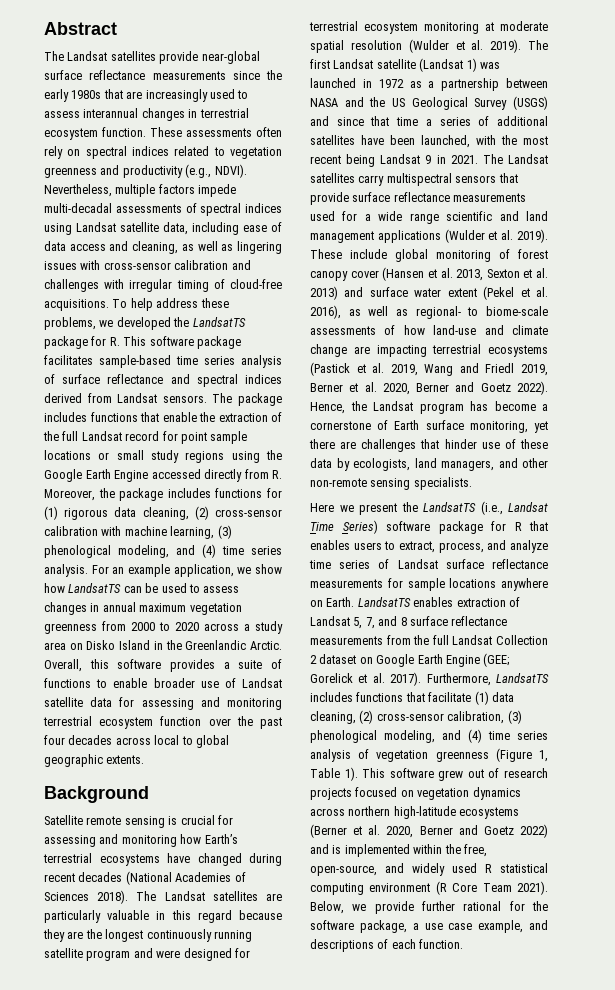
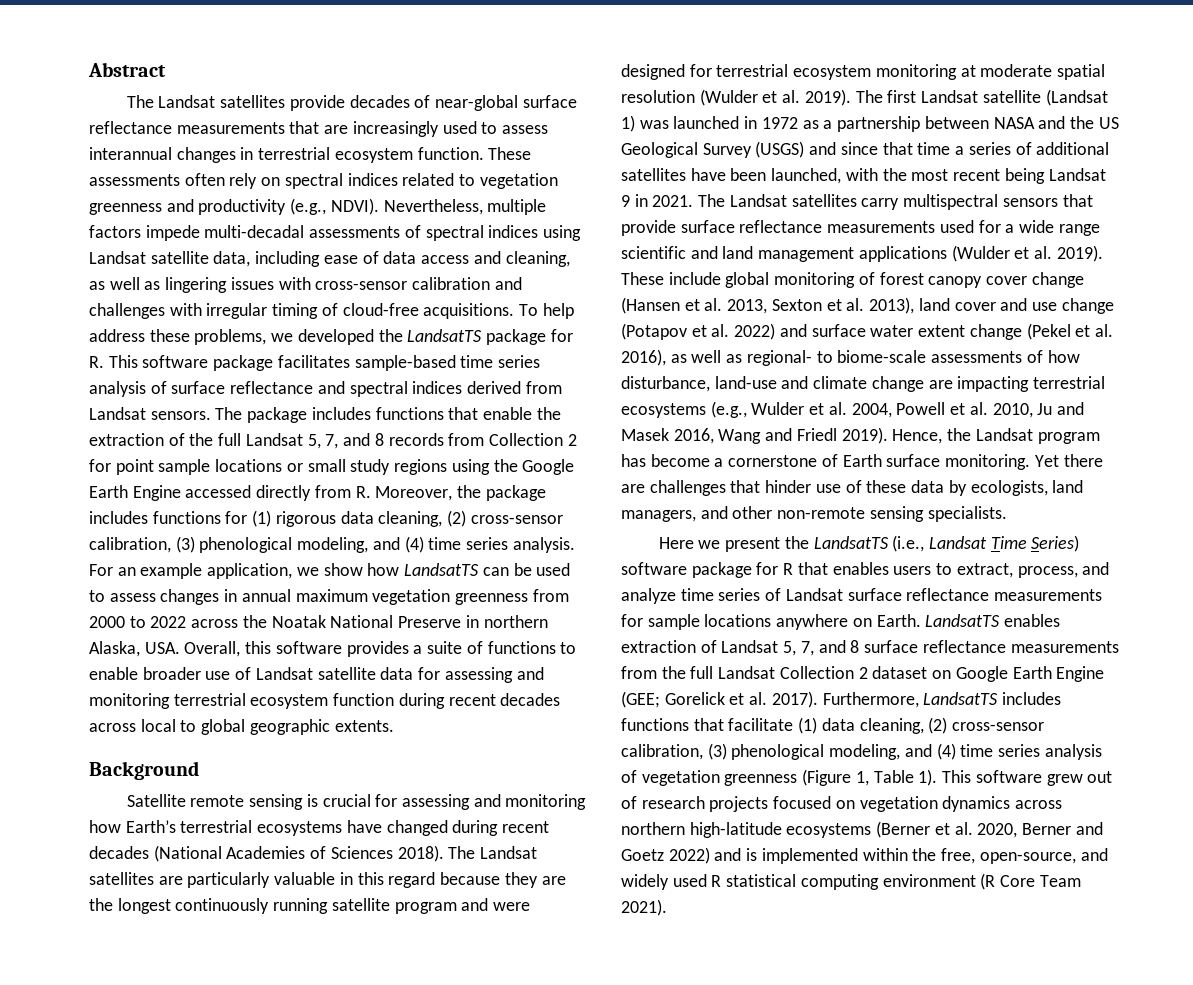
- The Landsat satellites provide near-global surface reflectance measurements since the early 1980s that are increasingly used to assess interannual changes in terrestrial ecosystem function.
+ The Landsat satellites provide decades of near-global surface reflectance measurements that are increasingly used to assess interannual changes in terrestrial ecosystem function.
- The package includes functions that enable the extraction of the full Landsat record for point sample locations or small study regions using the Google Earth Engine accessed directly from R. Moreover, the package includes functions for (1) rigorous data cleaning, (2) cross-sensor calibration with machine learning, (3) phenological modeling, and (4) time series analysis.
+ The package includes functions that enable the extraction of the full Landsat 5, 7, and 8 records from Collection 2 for point sample locations or small study regions using the Google Earth Engine accessed directly from R. Moreover, the package includes functions for (1) rigorous data cleaning, (2) cross-sensor calibration, (3) phenological modeling, and (4) time series analysis.
- For an example application, we show how LandsatTS can be used to assess changes in annual maximum vegetation greenness from 2000 to 2020 across a study area on Disko Island in the Greenlandic Arctic. Overall, this software provides a suite of functions to enable broader use of Landsat satellite data for assessing and monitoring terrestrial ecosystem function over the past four decades across local to global geographic extents.
+ For an example application, we show how LandsatTS can be used to assess changes in annual maximum vegetation greenness from 2000 to 2022 across the Noatak National Preserve in northern Alaska, USA. Overall, this software provides a suite of functions to enable broader use of Landsat satellite data for assessing and monitoring terrestrial ecosystem function during recent decades across local to global geographic extents.
- These include global monitoring of forest canopy cover (Hansen et al. 2013, Sexton et al. 2013) and surface water extent (Pekel et al. 2016), as well as regional- to biome-scale assessments of how land-use and climate change are impacting terrestrial ecosystems (Pastick et al. 2019, Wang and Friedl 2019, Berner et al. 2020, Berner and Goetz 2022).
+ These include global monitoring of forest canopy cover change (Hansen et al. 2013, Sexton et al. 2013), land cover and use change (Potapov et al. 2022) and surface water extent change (Pekel et al. 2016), as well as regional- to biome-scale assessments of how disturbance, land-use and climate change are impacting terrestrial ecosystems (e.g., Wulder et al. 2004, Powell et al. 2010, Ju and Masek 2016, Wang and Friedl 2019).
- Hence, the Landsat program has become a cornerstone of Earth surface monitoring, yet there are challenges that hinder use of these data by ecologists, land managers, and other non-remote sensing specialists.
+ Hence, the Landsat program has become a cornerstone of Earth surface monitoring. Yet there are challenges that hinder use of these data by ecologists, land managers, and other non-remote sensing specialists.
- Below, we provide further rational for the software package, a use case example, and descriptions of each function.

